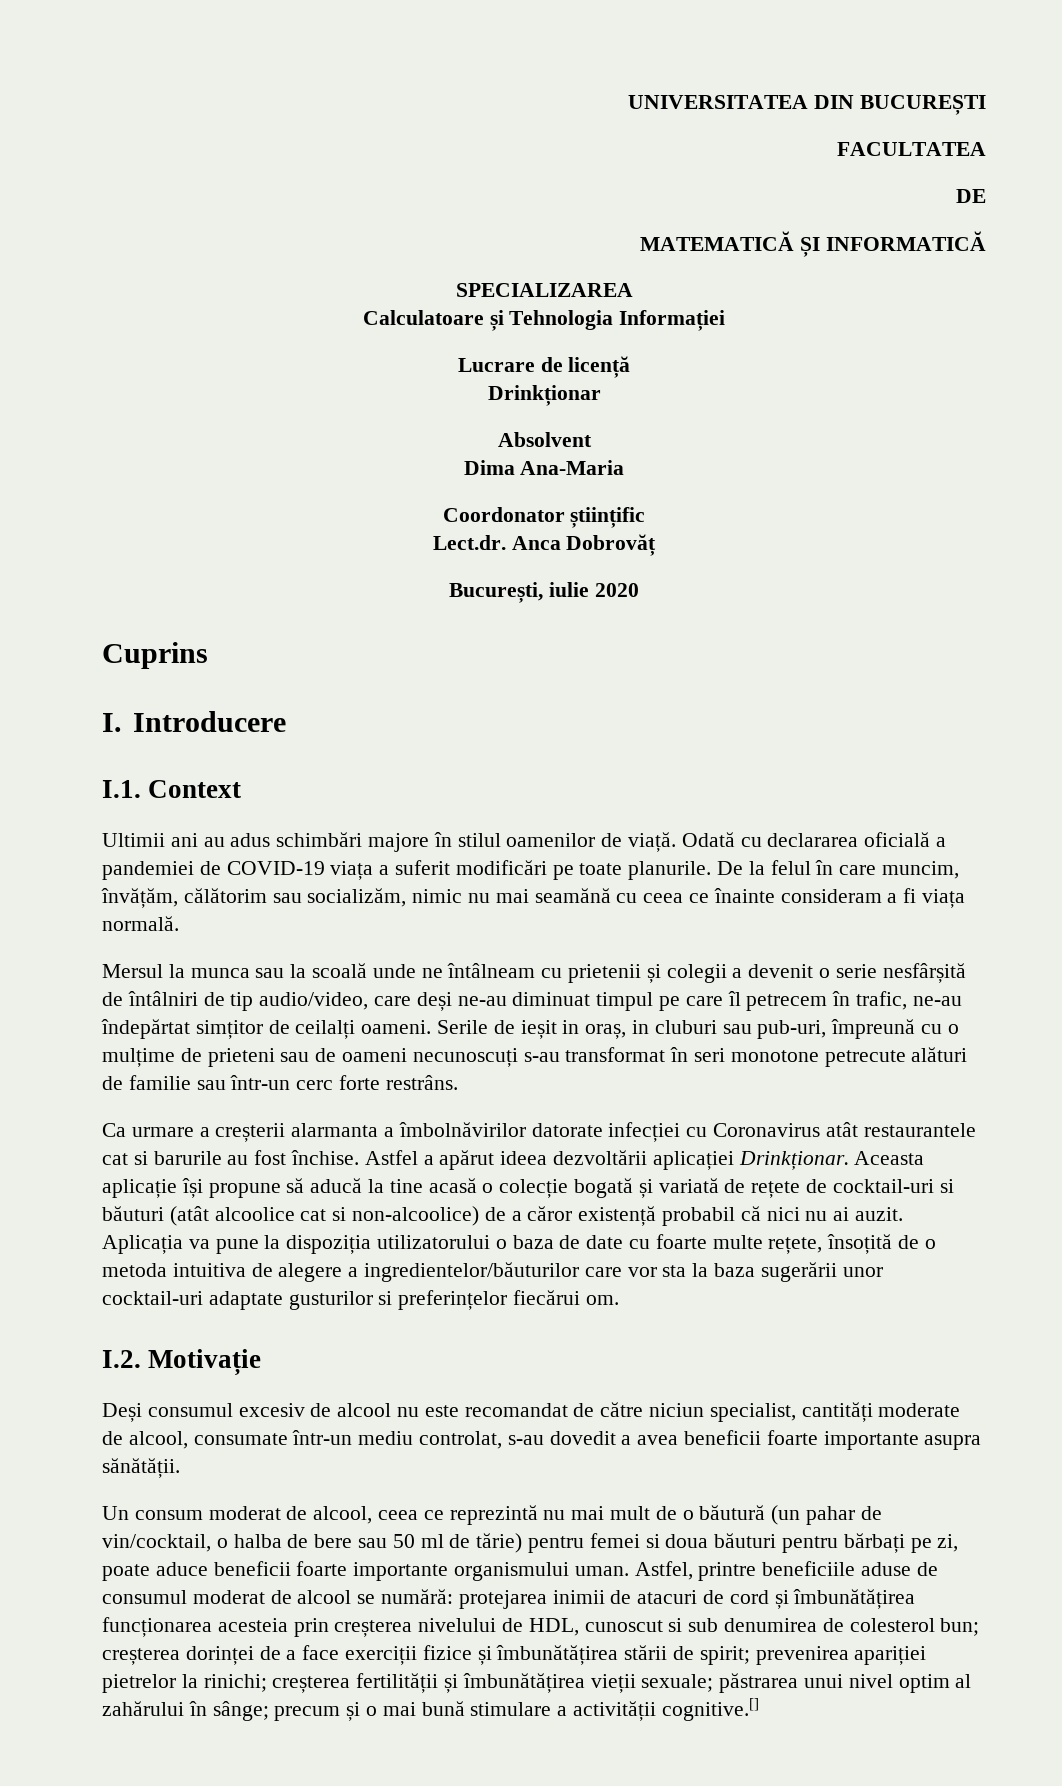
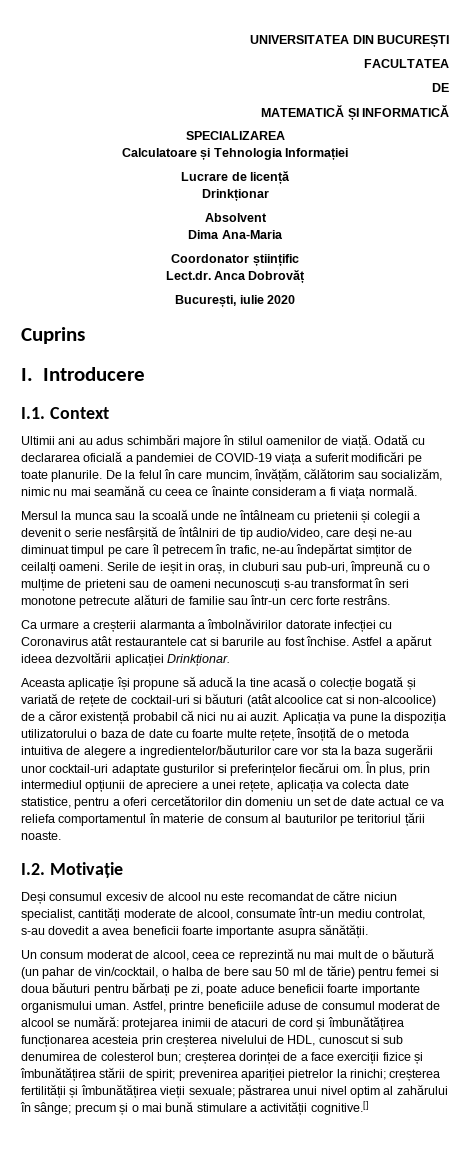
- Astfel a apărut ideea dezvoltării aplicației Drinkționar. Aceasta aplicație își propune să aducă la tine acasă o colecție bogată și variată de rețete de cocktail-uri si băuturi (atât alcoolice cat si non-alcoolice) de a căror existență probabil că nici nu ai auzit.
+ Astfel a apărut ideea dezvoltării aplicației Drinkționar.
+ Aceasta aplicație își propune să aducă la tine acasă o colecție bogată și variată de rețete de cocktail-uri si băuturi (atât alcoolice cat si non-alcoolice) de a căror existență probabil că nici nu ai auzit.
+ În plus, prin intermediul opțiunii de apreciere a unei rețete, aplicația va colecta date statistice, pentru a oferi cercetătorilor din domeniu un set de date actual ce va reliefa comportamentul în materie de consum al bauturilor pe teritoriul țării noaste.

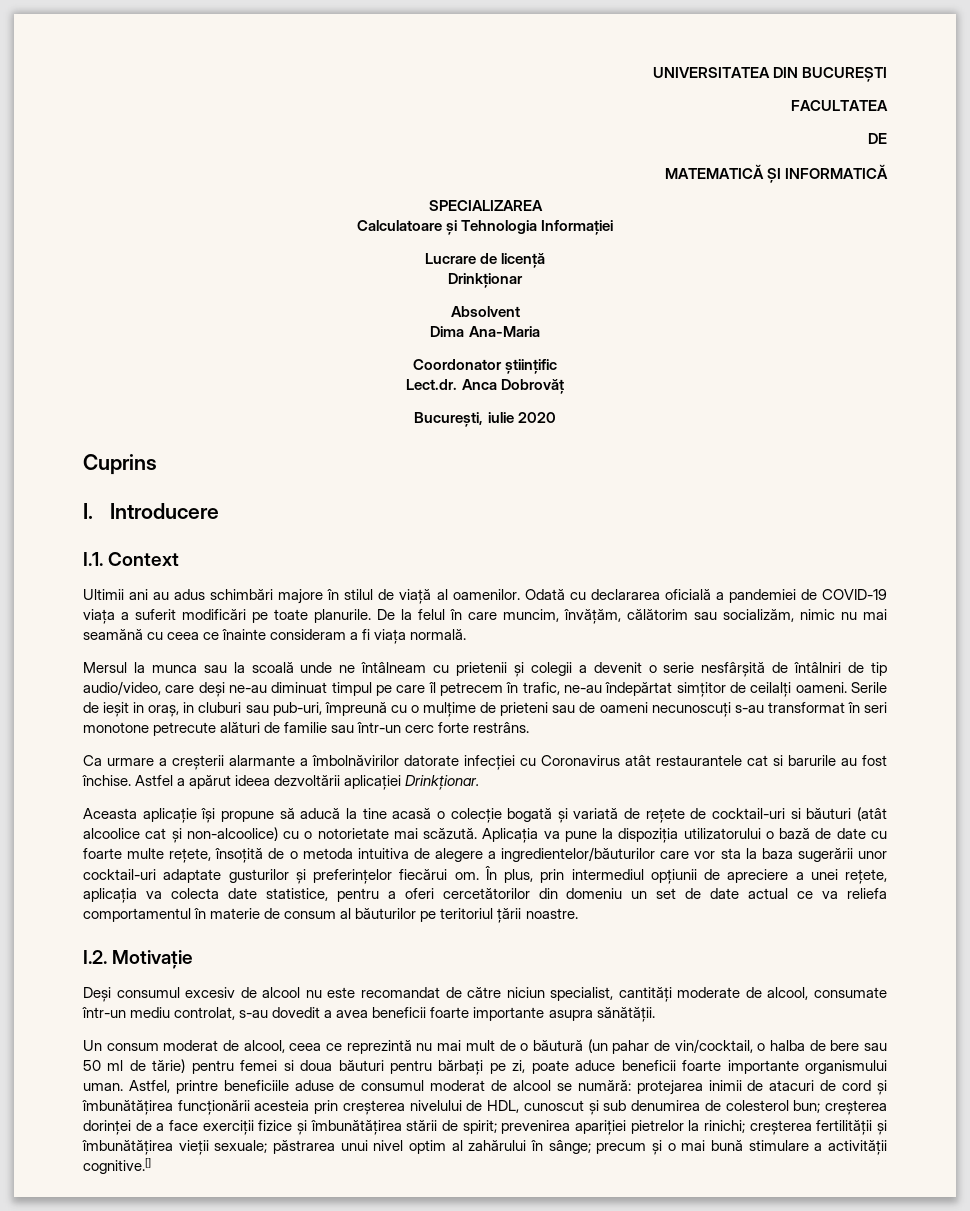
- Ultimii ani au adus schimbări majore în stilul oamenilor de viață.
+ Ultimii ani au adus schimbări majore în stilul de viață al oamenilor.
- Ca urmare a creșterii alarmanta a îmbolnăvirilor datorate infecției cu Coronavirus atât restaurantele cat si barurile au fost închise.
+ Ca urmare a creșterii alarmante a îmbolnăvirilor datorate infecției cu Coronavirus atât restaurantele cat si barurile au fost închise.
- Aceasta aplicație își propune să aducă la tine acasă o colecție bogată și variată de rețete de cocktail-uri si băuturi (atât alcoolice cat si non-alcoolice) de a căror existență probabil că nici nu ai auzit.
+ Aceasta aplicație își propune să aducă la tine acasă o colecție bogată și variată de rețete de cocktail-uri si băuturi (atât alcoolice cat și non-alcoolice) cu o notorietate mai scăzută.
- Aplicația va pune la dispoziția utilizatorului o baza de date cu foarte multe rețete, însoțită de o metoda intuitiva de alegere a ingredientelor/băuturilor care vor sta la baza sugerării unor cocktail-uri adaptate gusturilor si preferințelor fiecărui om.
+ Aplicația va pune la dispoziția utilizatorului o bază de date cu foarte multe rețete, însoțită de o metoda intuitiva de alegere a ingredientelor/băuturilor care vor sta la baza sugerării unor cocktail-uri adaptate gusturilor și preferințelor fiecărui om.
- În plus, prin intermediul opțiunii de apreciere a unei rețete, aplicația va colecta date statistice, pentru a oferi cercetătorilor din domeniu un set de date actual ce va reliefa comportamentul în materie de consum al bauturilor pe teritoriul țării noaste.
+ În plus, prin intermediul opțiunii de apreciere a unei rețete, aplicația va colecta date statistice, pentru a oferi cercetătorilor din domeniu un set de date actual ce va reliefa comportamentul în materie de consum al băuturilor pe teritoriul țării noastre.
- protejarea inimii de atacuri de cord și îmbunătățirea funcționarea acesteia prin creșterea nivelului de HDL, cunoscut si sub denumirea de colesterol bun;
+ protejarea inimii de atacuri de cord și îmbunătățirea funcționării acesteia prin creșterea nivelului de HDL, cunoscut și sub denumirea de colesterol bun;

